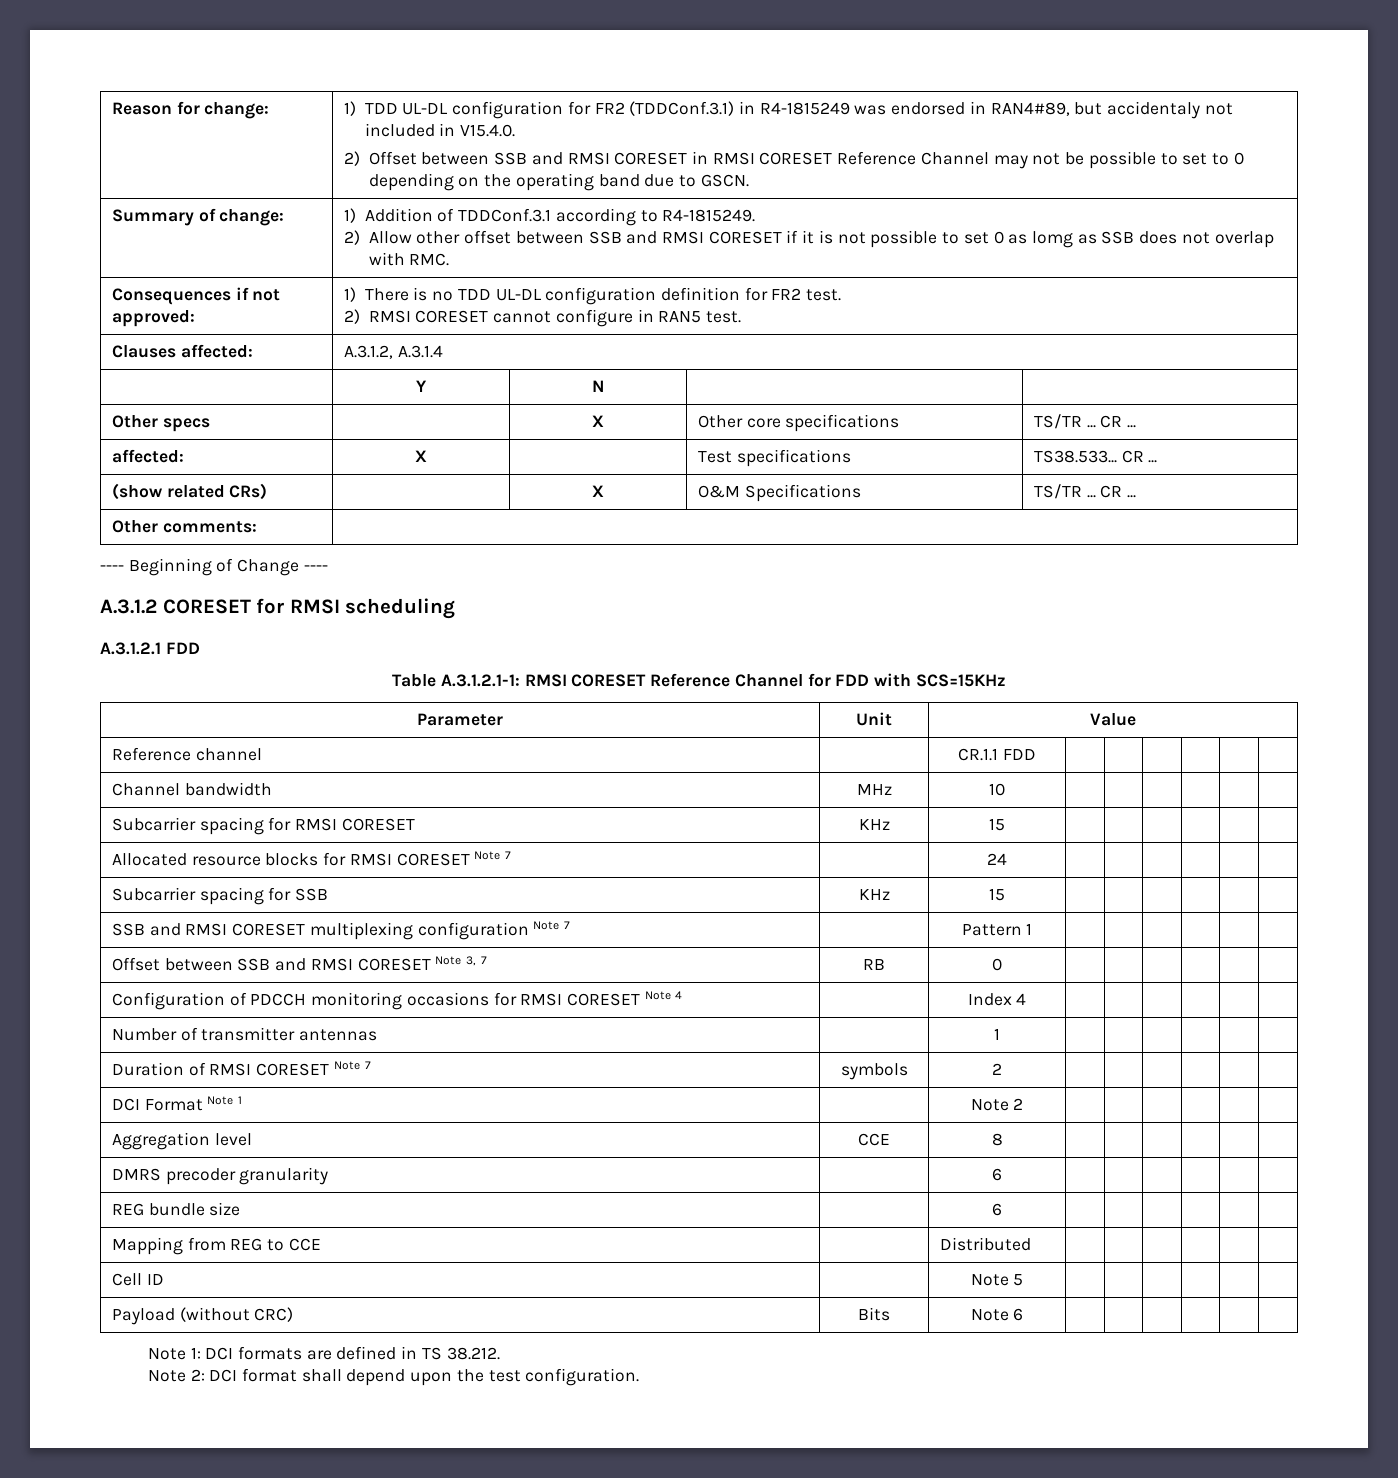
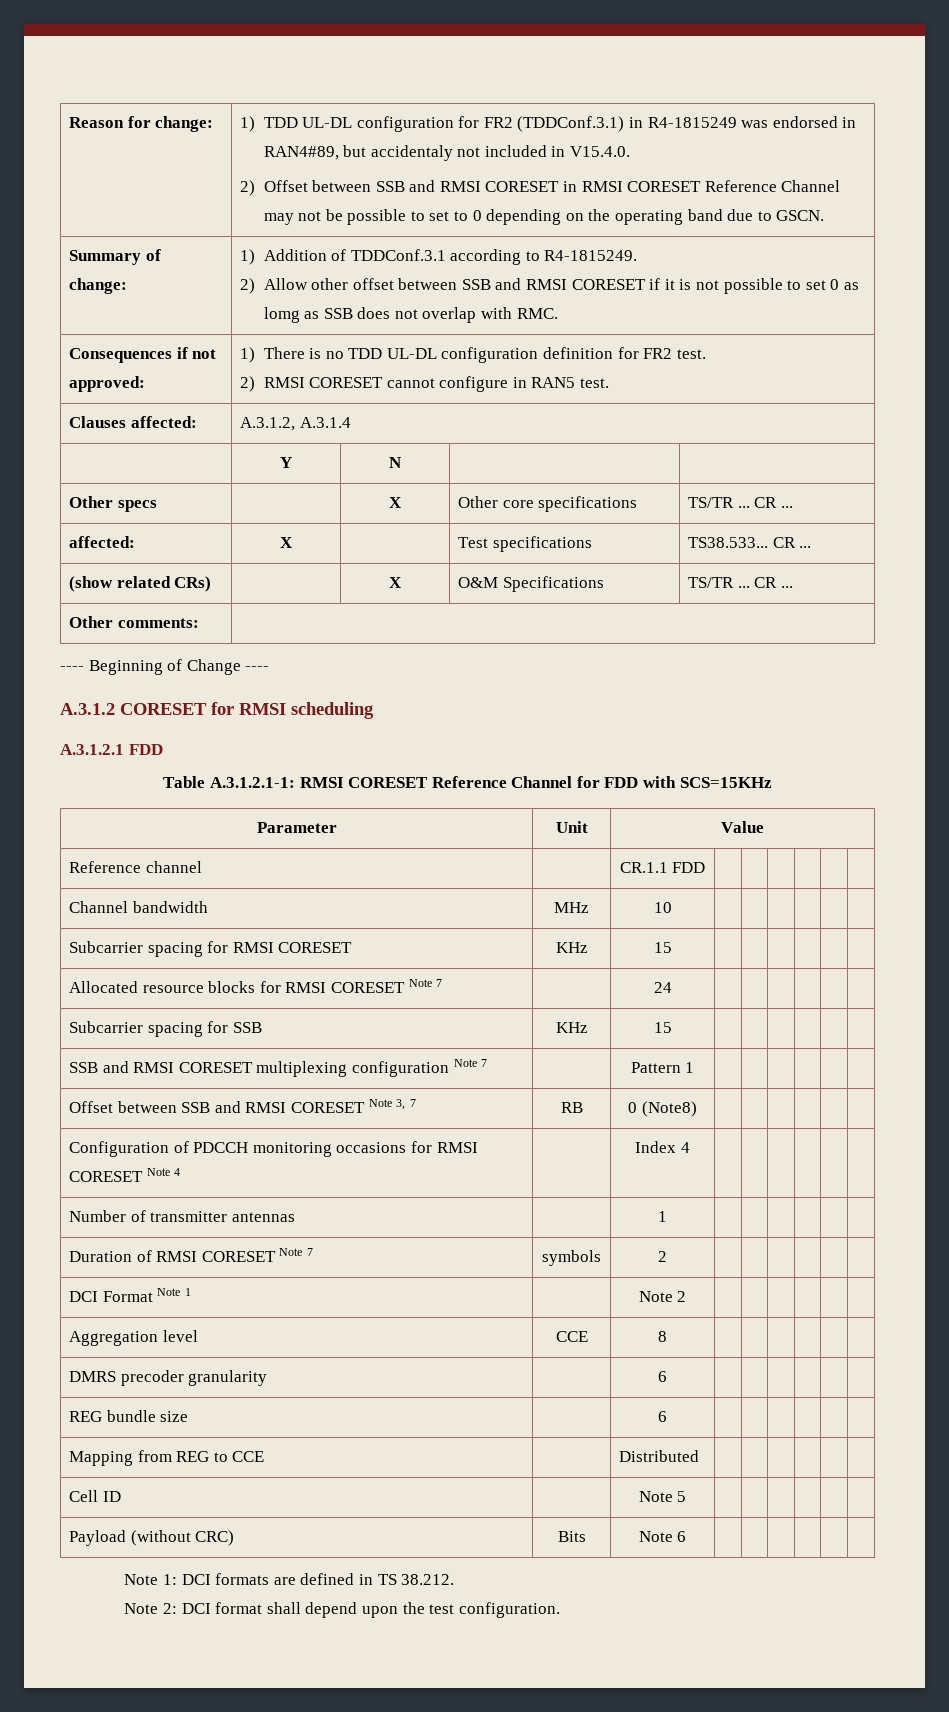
- Offset between SSB and RMSI CORESET Note 3, 7 | RB | 0 | | | | | |
+ Offset between SSB and RMSI CORESET Note 3, 7 | RB | 0 (Note8) | | | | | |

